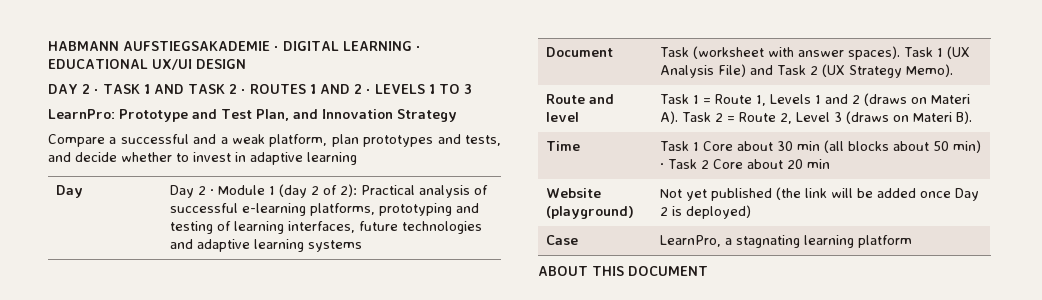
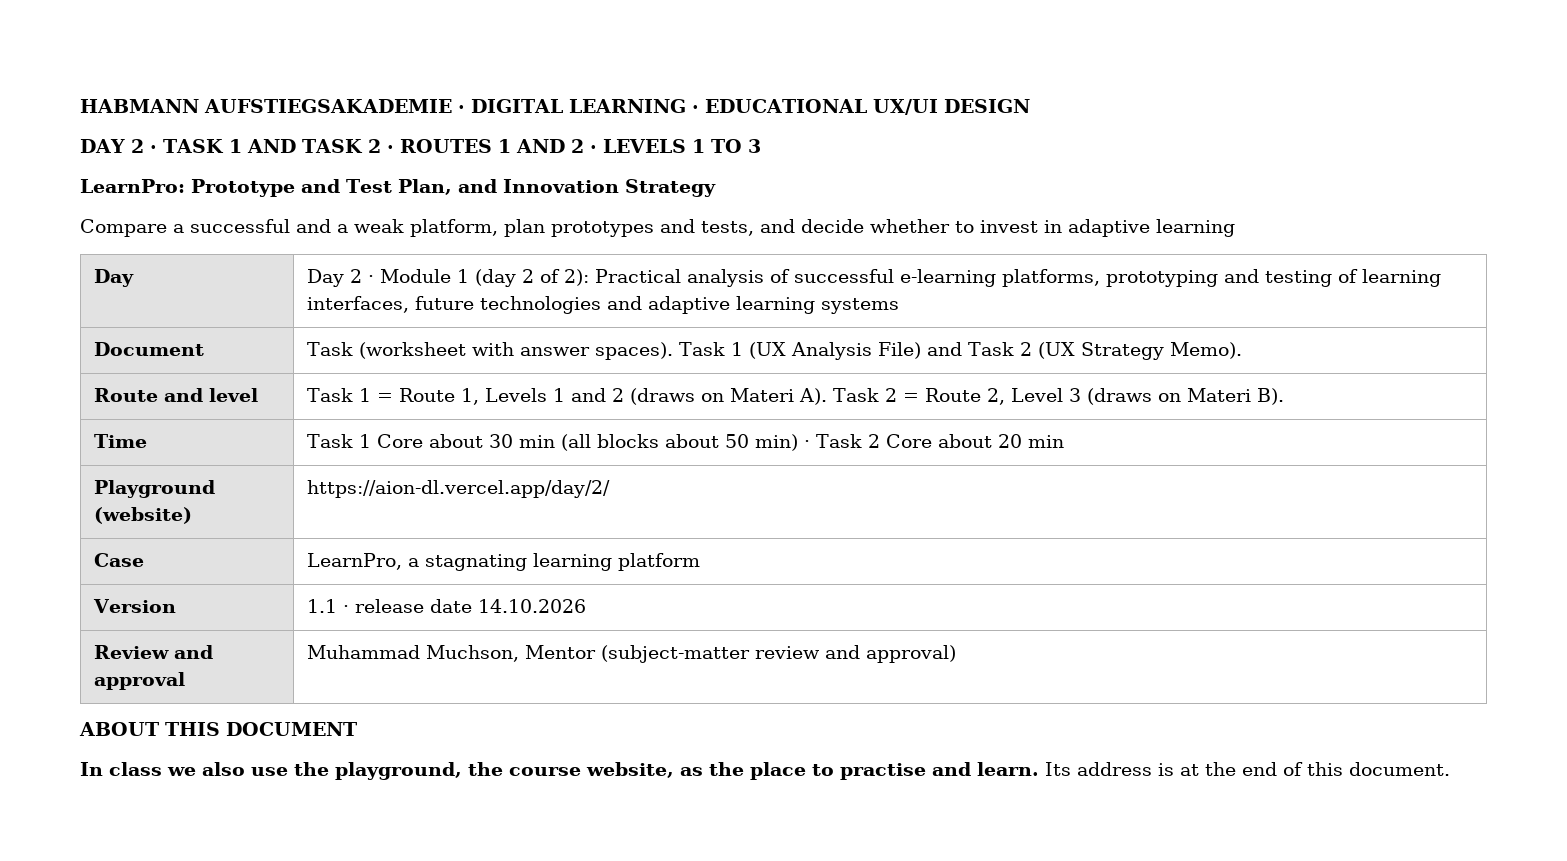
- Website (playground) | Not yet published (the link will be added once Day 2 is deployed)
+ Playground (website) | https://aion-dl.vercel.app/day/2/
+ Version | 1.1 · release date 14.10.2026
+ Review and approval | Muhammad Muchson, Mentor (subject-matter review and approval)
  ABOUT THIS DOCUMENT
+ In class we also use the playground, the course website, as the place to practise and learn. Its address is at the end of this document.

